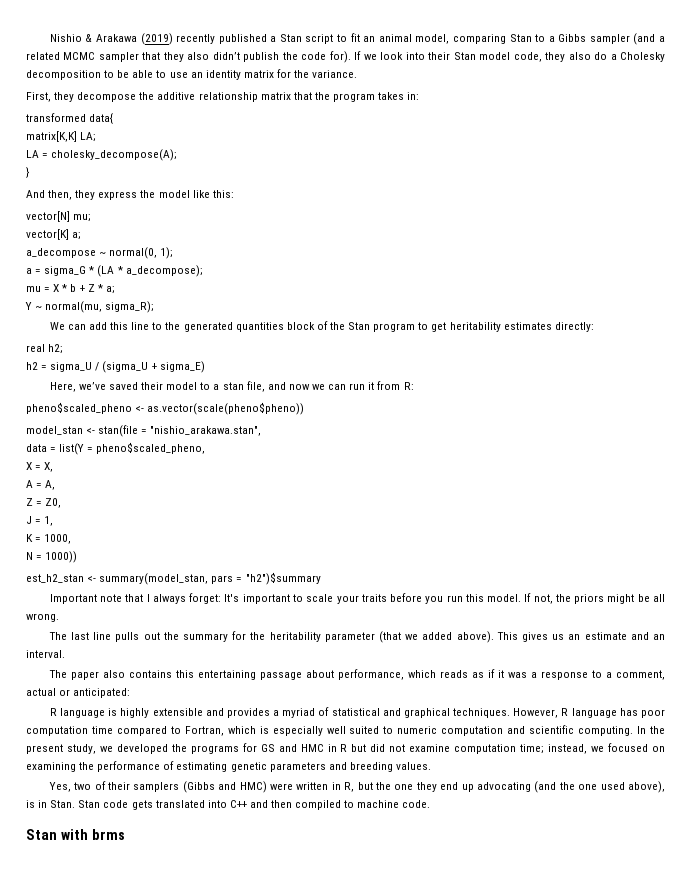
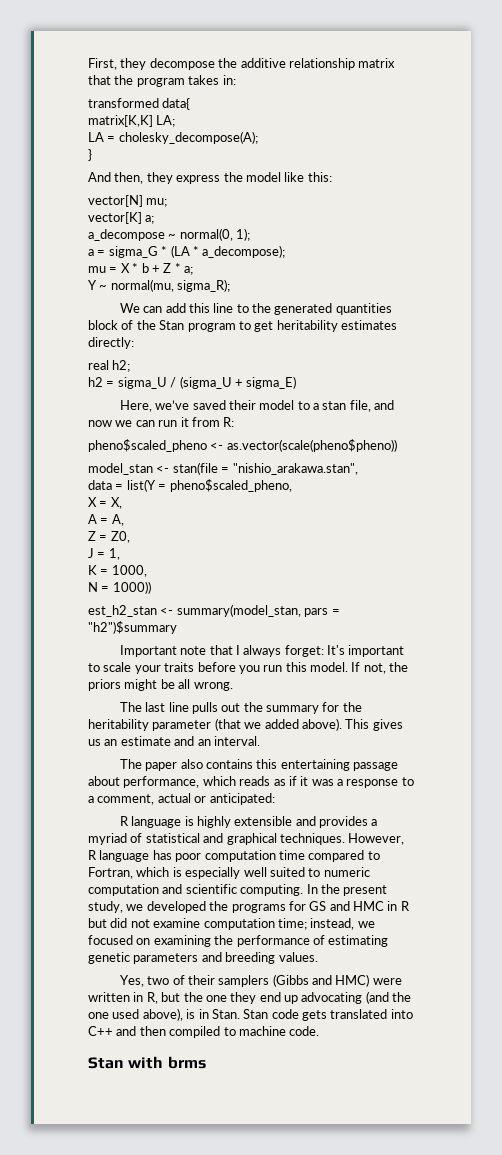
- Nishio & Arakawa (2019) recently published a Stan script to fit an animal model, comparing Stan to a Gibbs sampler (and a related MCMC sampler that they also didn’t publish the code for). If we look into their Stan model code, they also do a Cholesky decomposition to be able to use an identity matrix for the variance.

